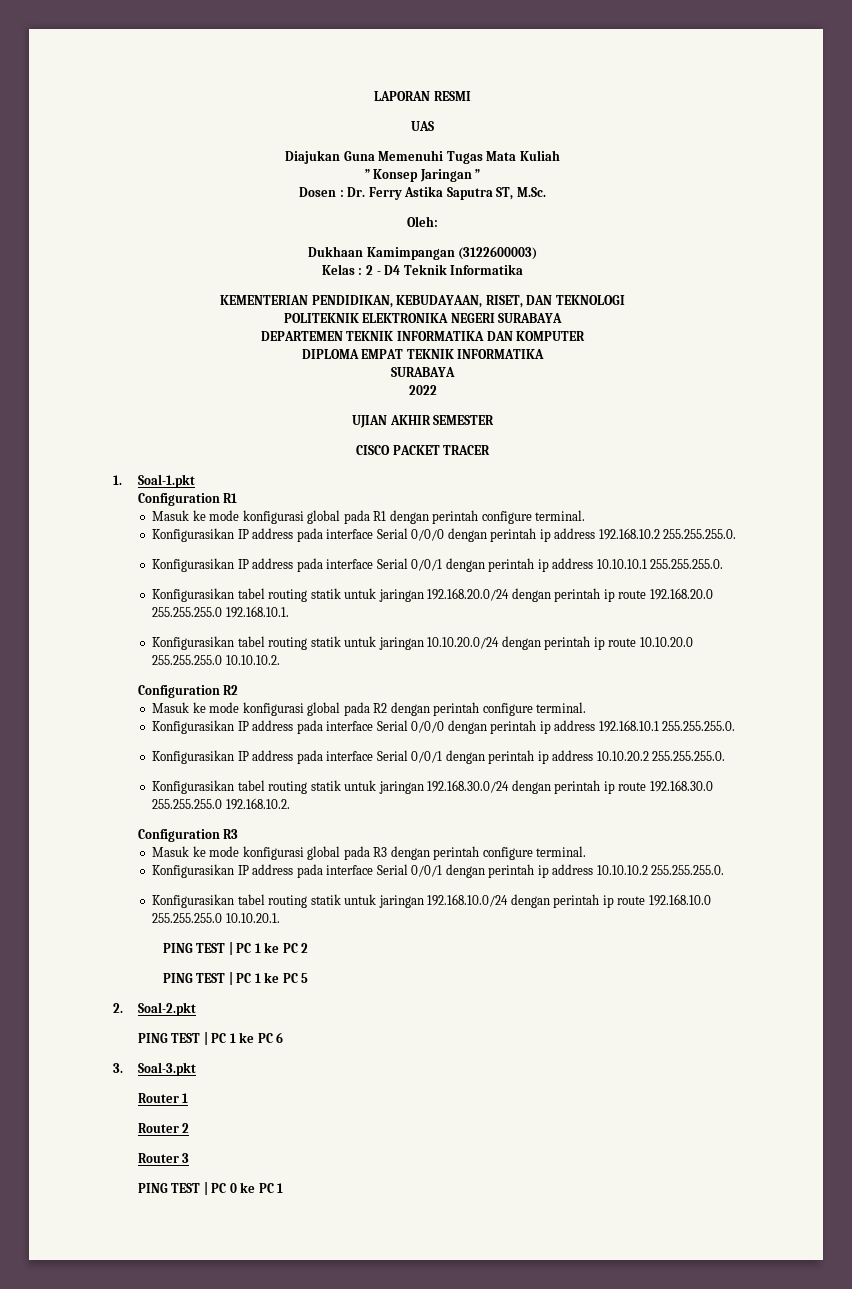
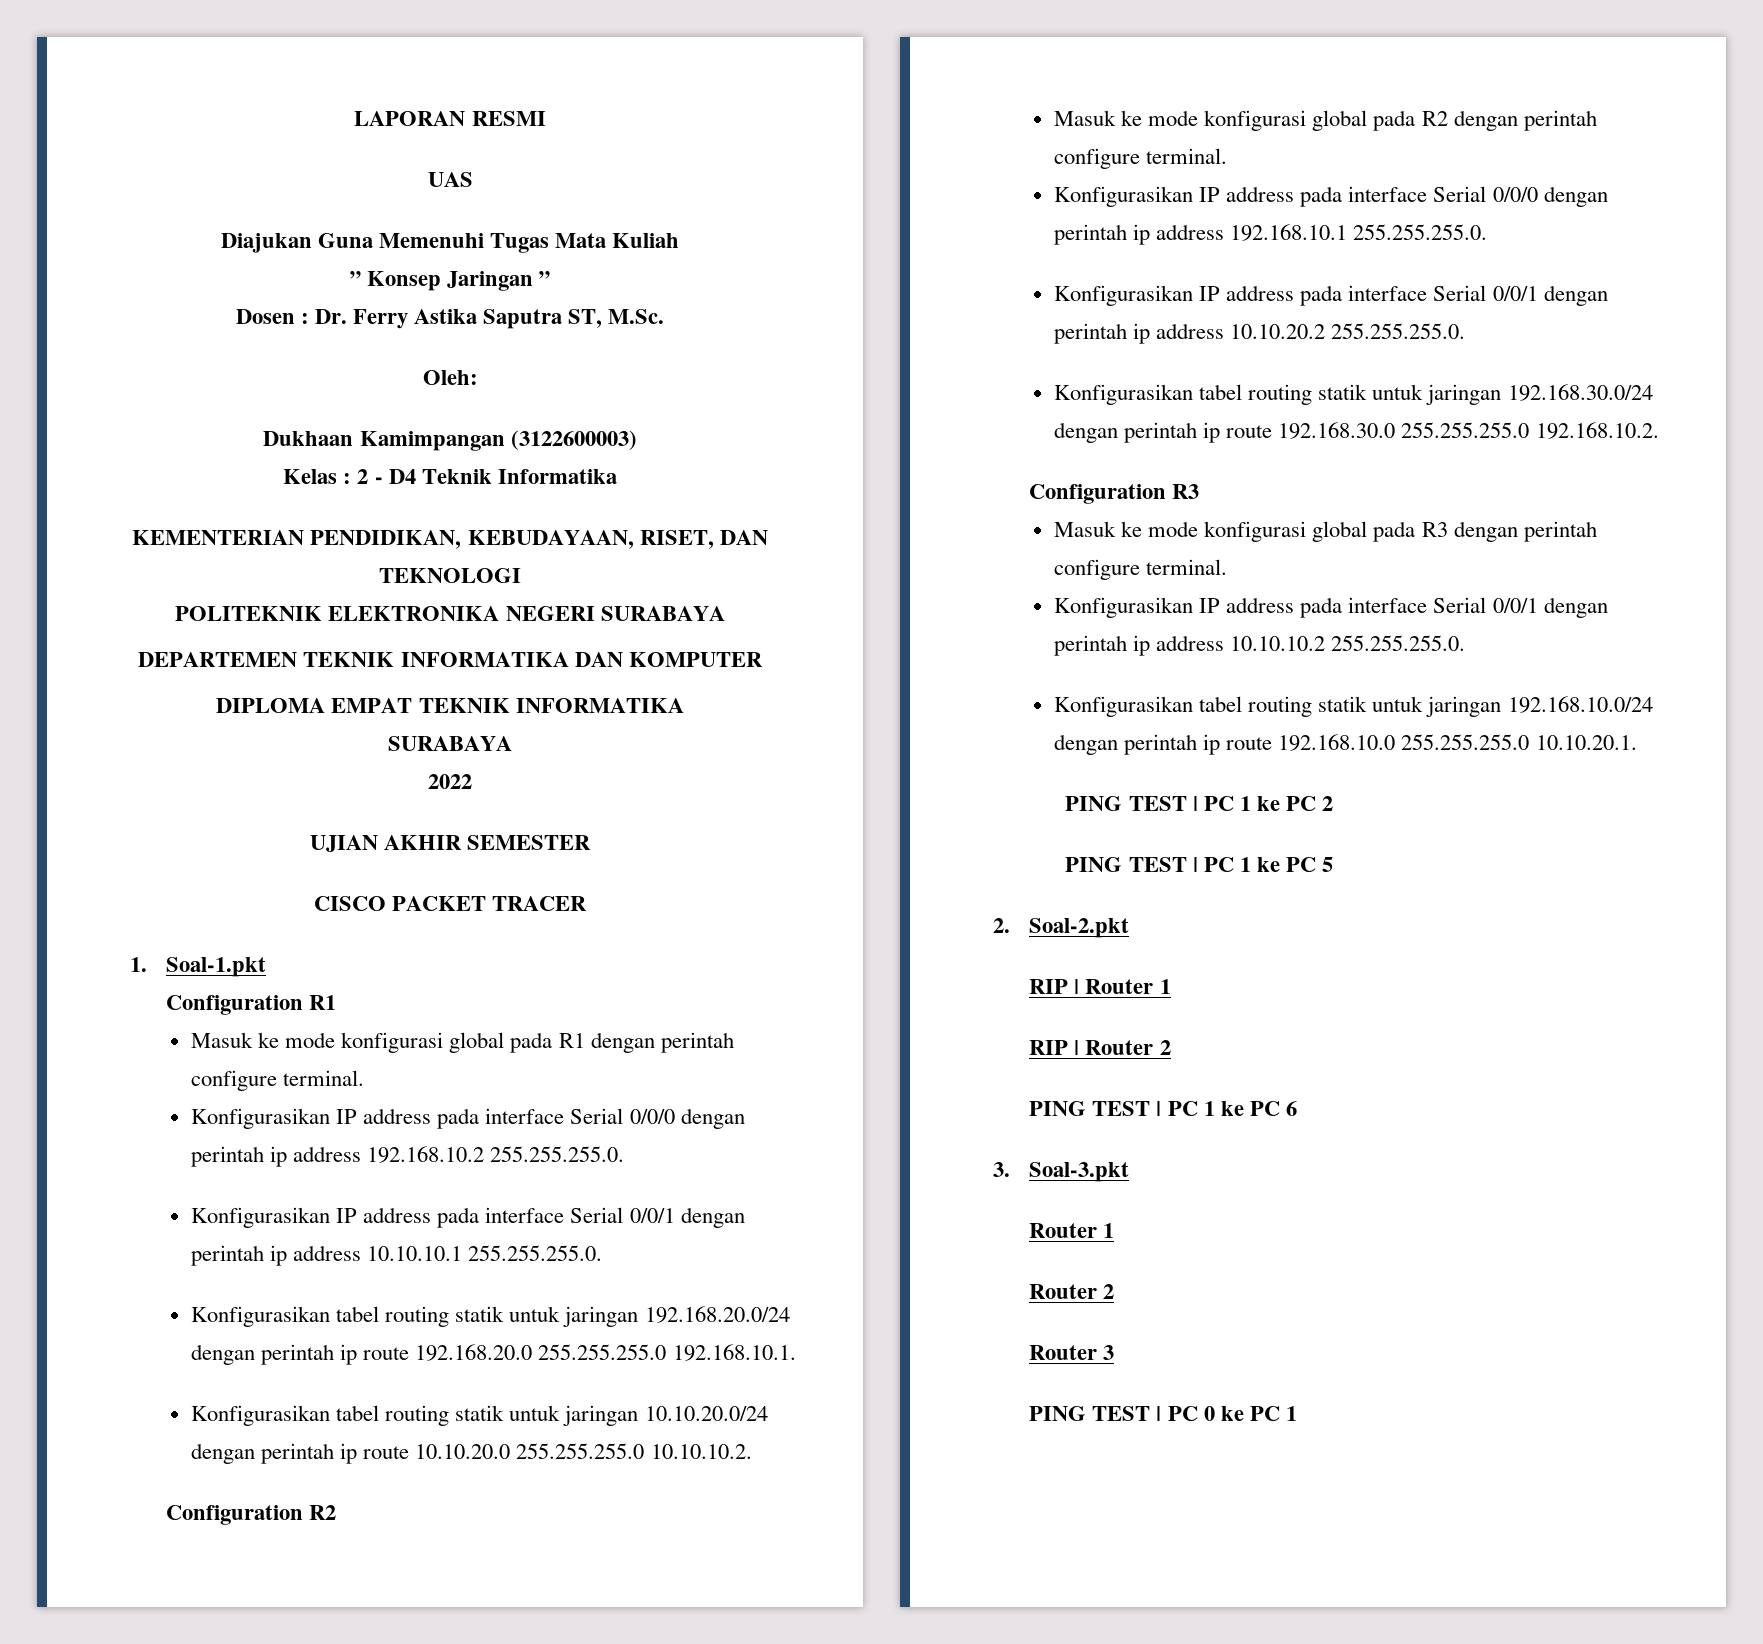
+ RIP | Router 1
+ RIP | Router 2

